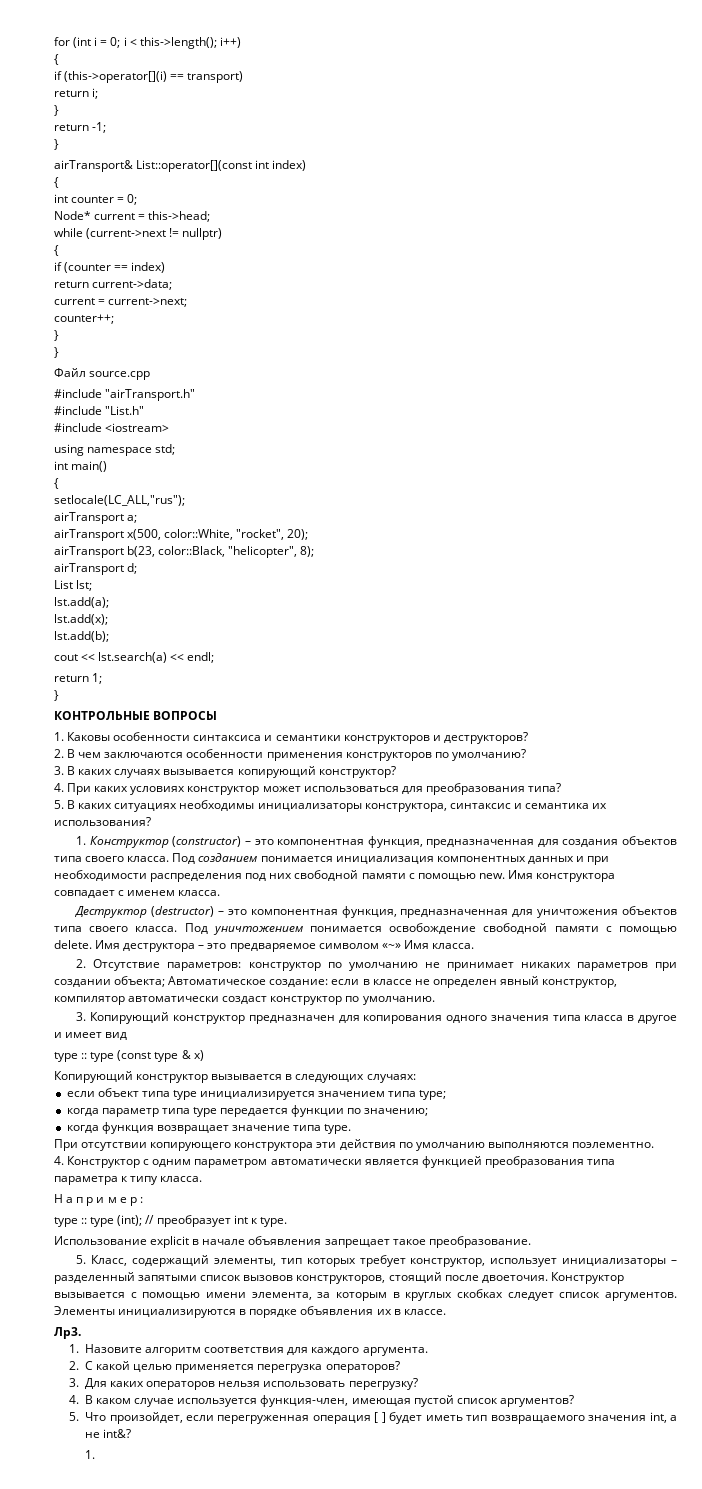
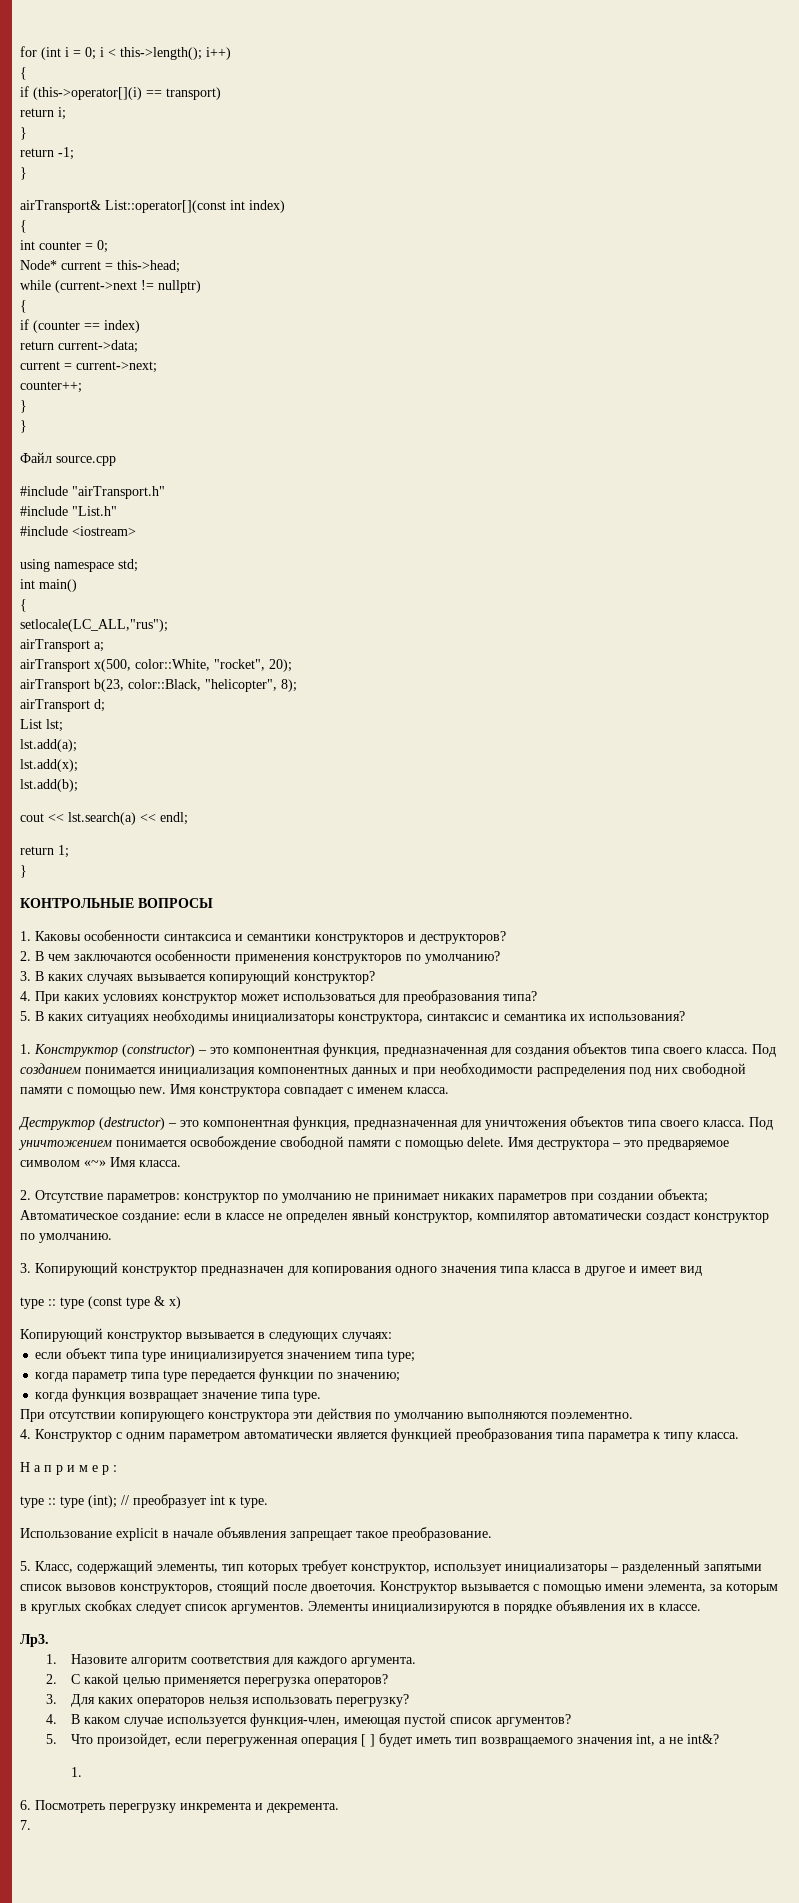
+ 6. Посмотреть перегрузку инкремента и декремента.
+ 7.

